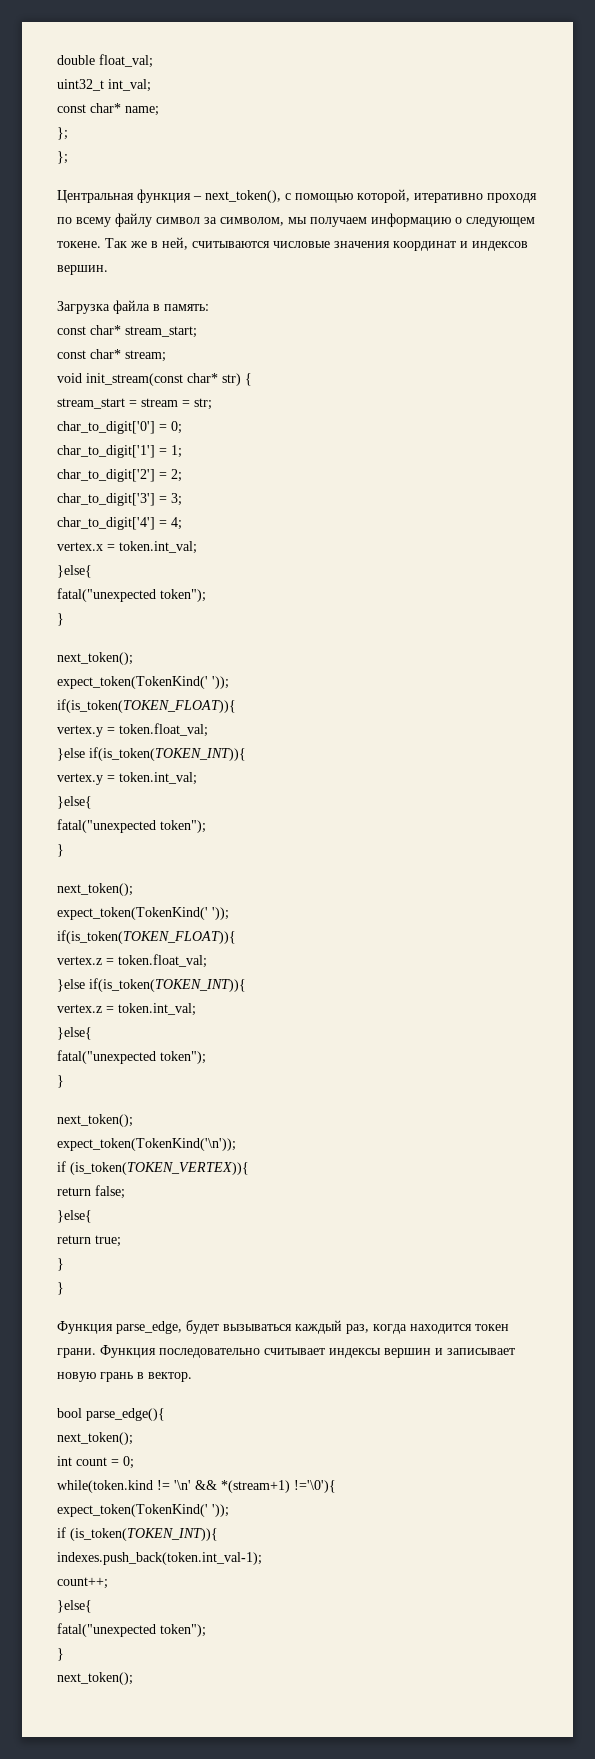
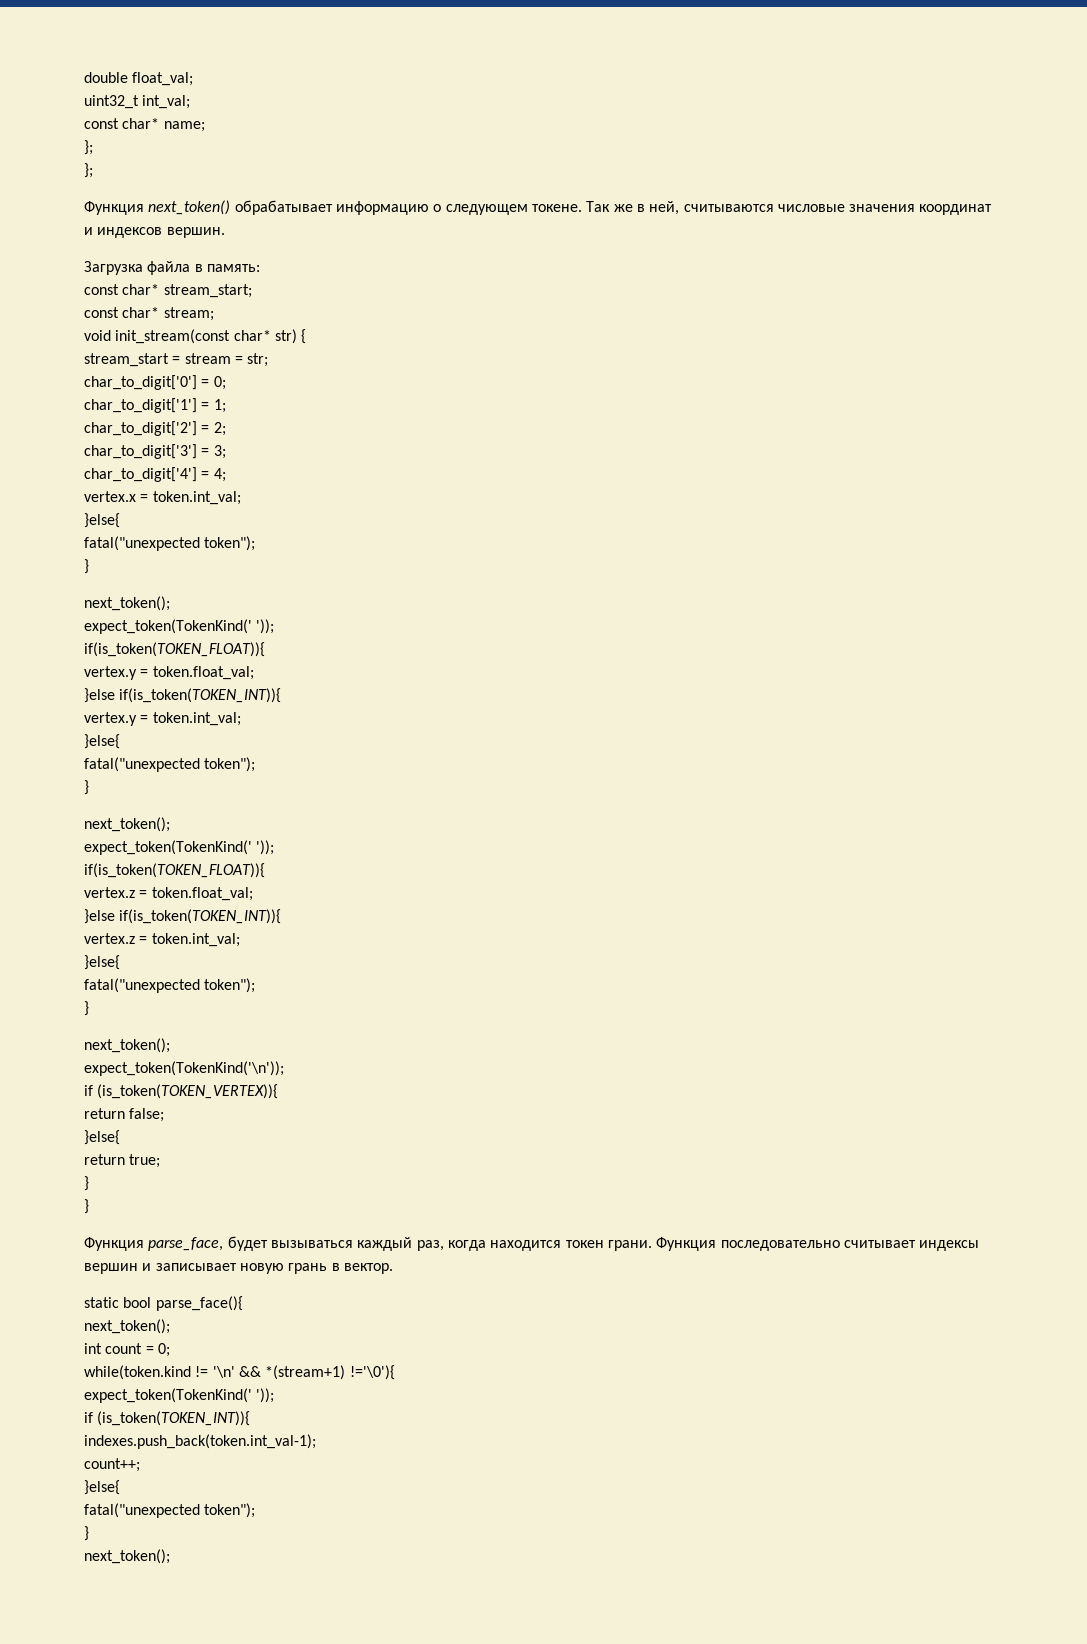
- Центральная функция – next_token(), с помощью которой, итеративно проходя по всему файлу символ за символом, мы получаем информацию о следующем токене.
+ Функция next_token() обрабатывает информацию о следующем токене.
- Функция parse_edge, будет вызываться каждый раз, когда находится токен грани.
+ Функция parse_face, будет вызываться каждый раз, когда находится токен грани.
- bool parse_edge(){
+ static bool parse_face(){

